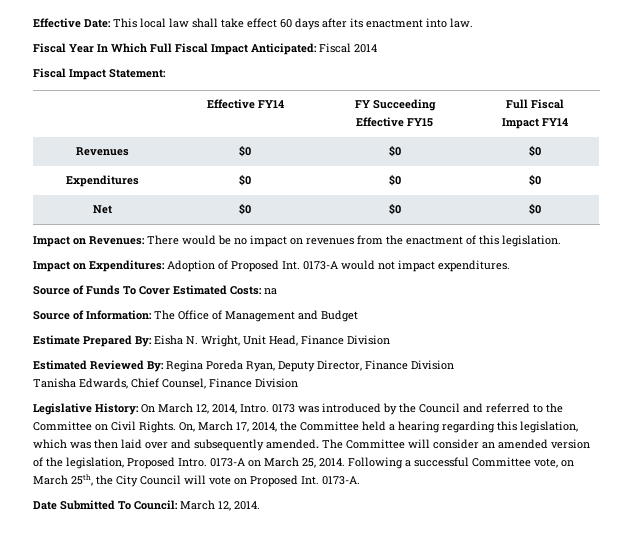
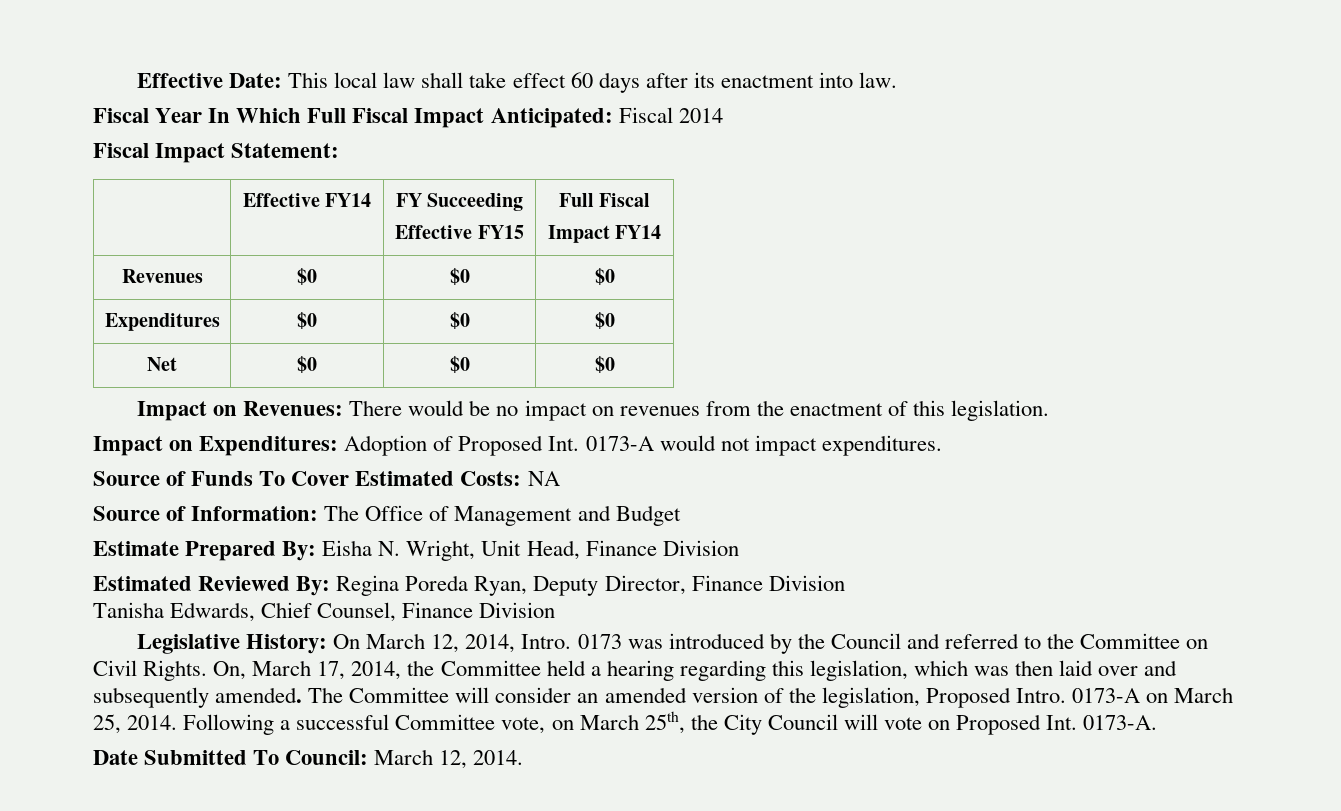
- Source of Funds To Cover Estimated Costs: na
+ Source of Funds To Cover Estimated Costs: NA

